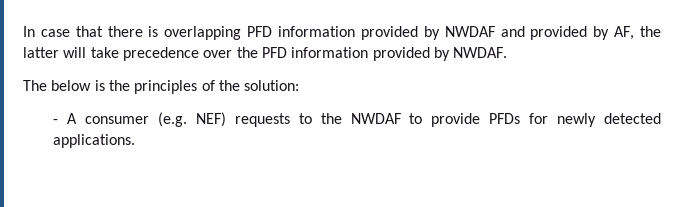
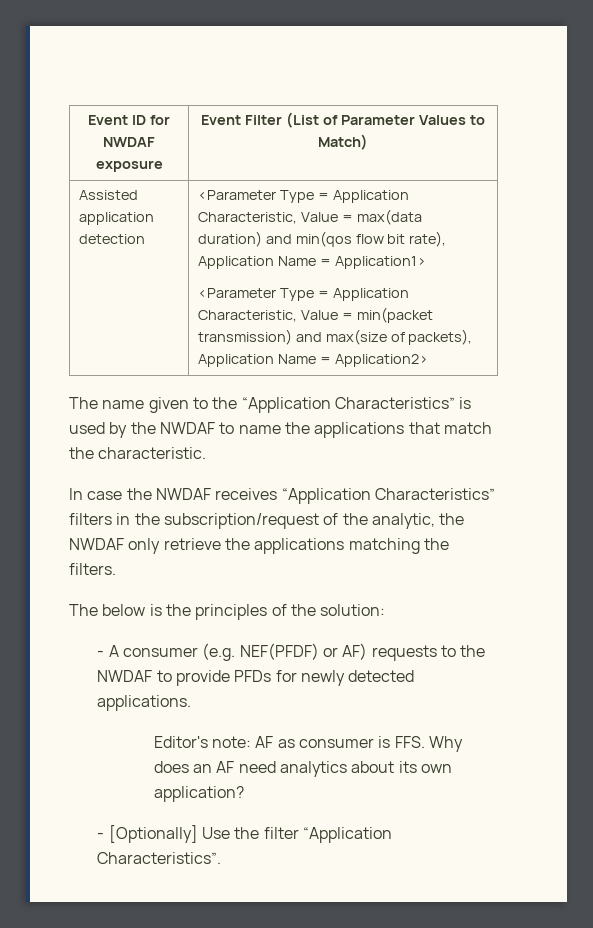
- In case that there is overlapping PFD information provided by NWDAF and provided by AF, the latter will take precedence over the PFD information provided by NWDAF.
+ Event ID for NWDAF exposure | Event Filter (List of Parameter Values to Match)
+ Assisted application detection | <Parameter Type = Application Characteristic, Value = max(data duration) and min(qos flow bit rate), Application Name = Application1>
+ <Parameter Type = Application Characteristic, Value = min(packet transmission) and max(size of packets), Application Name = Application2>
+ The name given to the “Application Characteristics” is used by the NWDAF to name the applications that match the characteristic.
+ In case the NWDAF receives “Application Characteristics” filters in the subscription/request of the analytic, the NWDAF only retrieve the applications matching the filters.
- - A consumer (e.g. NEF) requests to the NWDAF to provide PFDs for newly detected applications.
+ - A consumer (e.g. NEF(PFDF) or AF) requests to the NWDAF to provide PFDs for newly detected applications.
+ Editor's note: AF as consumer is FFS. Why does an AF need analytics about its own application?
+ - [Optionally] Use the filter “Application Characteristics”.

